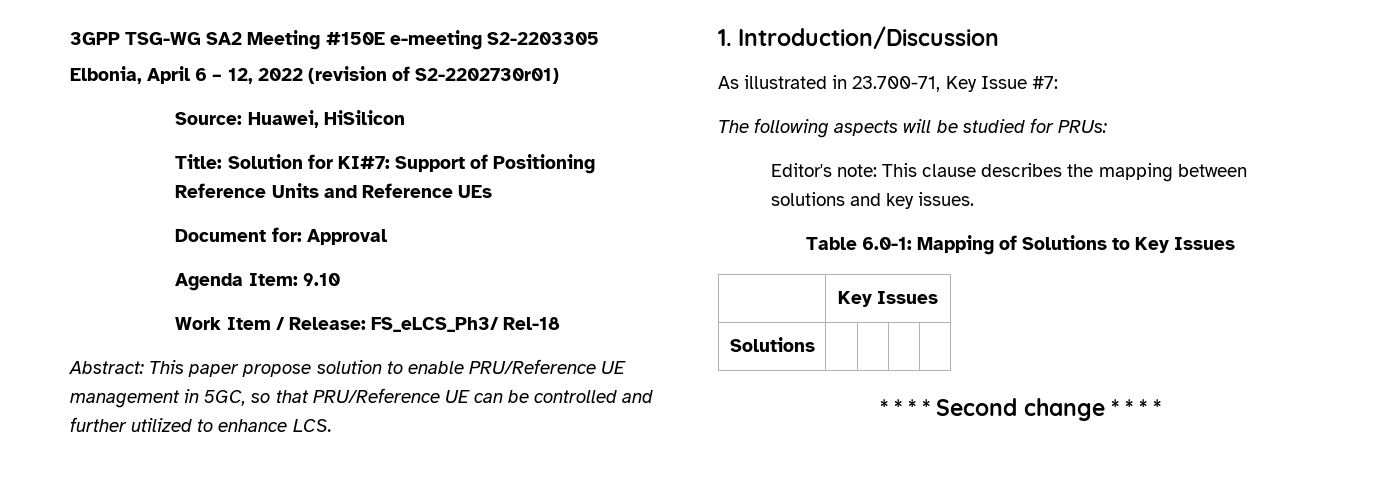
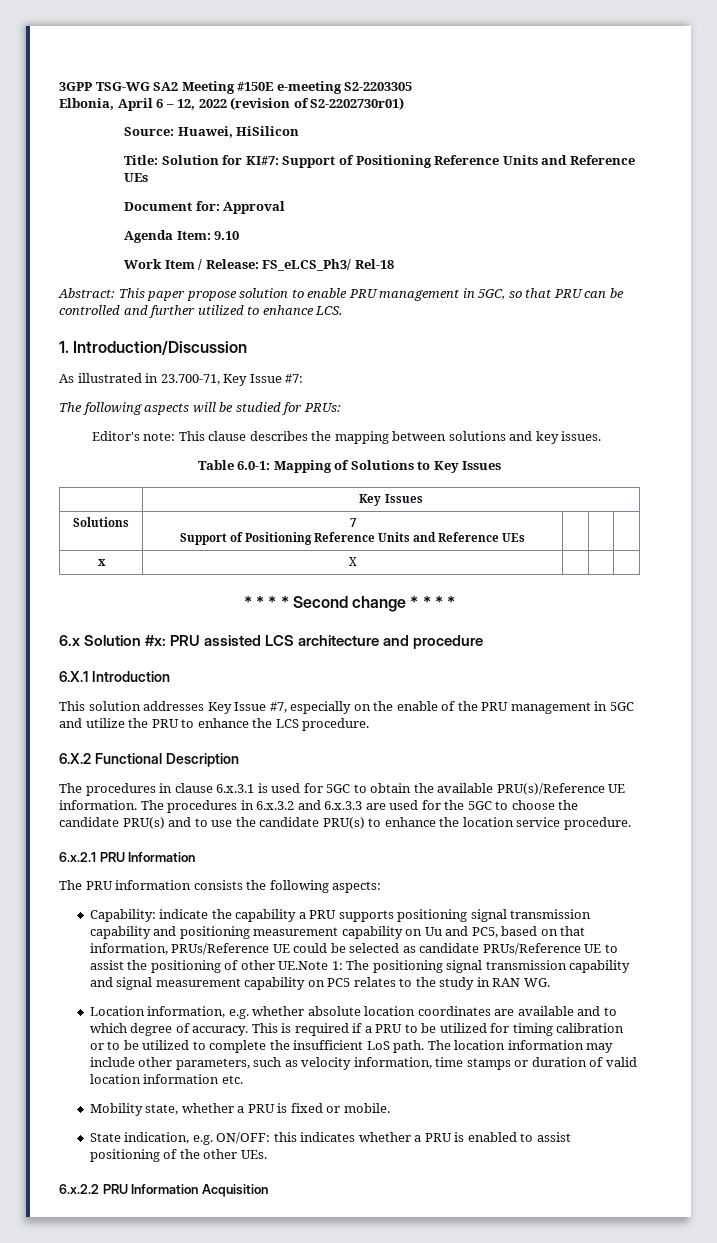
- Abstract: This paper propose solution to enable PRU/Reference UE management in 5GC, so that PRU/Reference UE can be controlled and further utilized to enhance LCS.
+ Abstract: This paper propose solution to enable PRU management in 5GC, so that PRU can be controlled and further utilized to enhance LCS.
- Solutions | | | |
+ Solutions | 7
+ Support of Positioning Reference Units and Reference UEs | | |
+ x | X | | |
+ 6.x Solution #x: PRU assisted LCS architecture and procedure
+ 6.X.1 Introduction
+ This solution addresses Key Issue #7, especially on the enable of the PRU management in 5GC and utilize the PRU to enhance the LCS procedure.
+ 6.X.2 Functional Description
+ The procedures in clause 6.x.3.1 is used for 5GC to obtain the available PRU(s)/Reference UE information. The procedures in 6.x.3.2 and 6.x.3.3 are used for the 5GC to choose the candidate PRU(s) and to use the candidate PRU(s) to enhance the location service procedure.
+ 6.x.2.1 PRU Information
+ The PRU information consists the following aspects:
+ Capability: indicate the capability a PRU supports positioning signal transmission capability and positioning measurement capability on Uu and PC5, based on that information, PRUs/Reference UE could be selected as candidate PRUs/Reference UE to assist the positioning of other UE.Note 1: The positioning signal transmission capability and signal measurement capability on PC5 relates to the study in RAN WG.
+ Location information, e.g. whether absolute location coordinates are available and to which degree of accuracy. This is required if a PRU to be utilized for timing calibration or to be utilized to complete the insufficient LoS path. The location information may include other parameters, such as velocity information, time stamps or duration of valid location information etc.
+ Mobility state, whether a PRU is fixed or mobile.
+ State indication, e.g. ON/OFF: this indicates whether a PRU is enabled to assist positioning of the other UEs.
+ 6.x.2.2 PRU Information Acquisition

